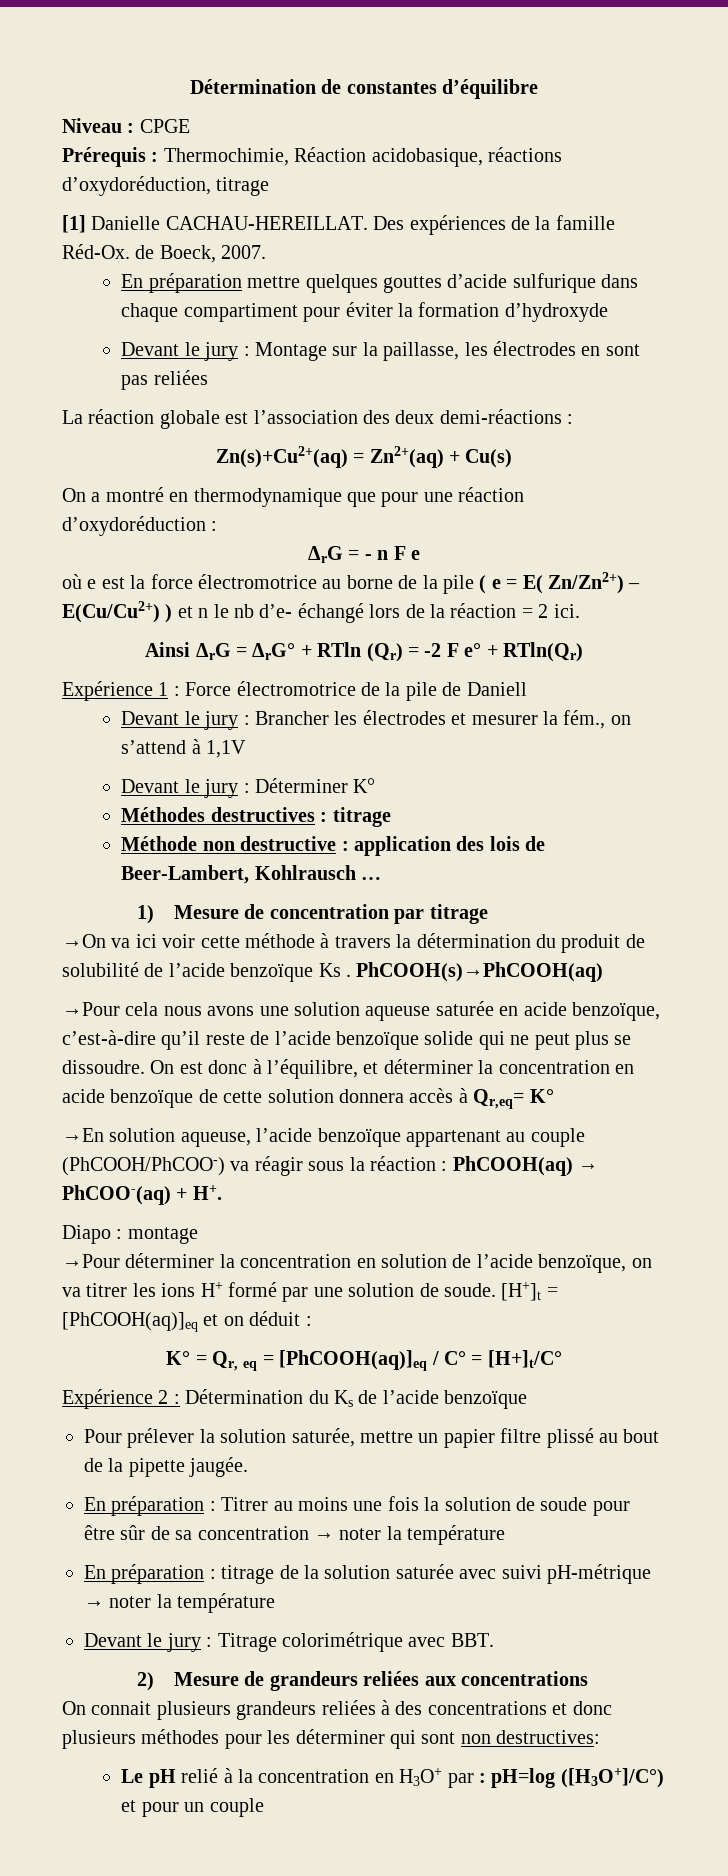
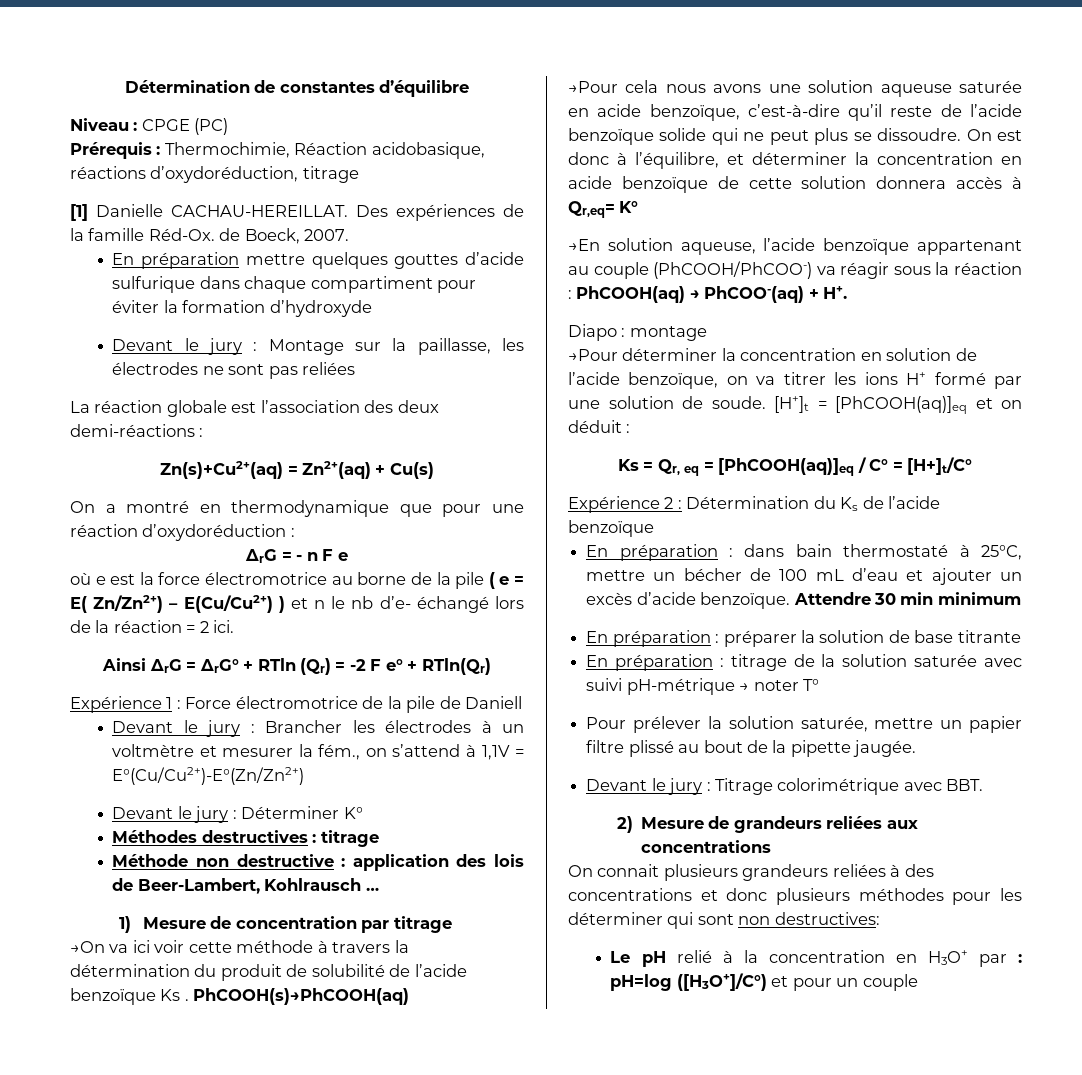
- Niveau : CPGE
+ Niveau : CPGE (PC)
- Devant le jury : Montage sur la paillasse, les électrodes en sont pas reliées
+ Devant le jury : Montage sur la paillasse, les électrodes ne sont pas reliées
- Devant le jury : Brancher les électrodes et mesurer la fém., on s’attend à 1,1V
+ Devant le jury : Brancher les électrodes à un voltmètre et mesurer la fém., on s’attend à 1,1V = E°(Cu/Cu2+)-E°(Zn/Zn2+)
- K° = Qr, eq = [PhCOOH(aq)]eq / C° = [H+]t/C°
+ Ks = Qr, eq = [PhCOOH(aq)]eq / C° = [H+]t/C°
+ En préparation : dans bain thermostaté à 25°C, mettre un bécher de 100 mL d’eau et ajouter un excès d’acide benzoïque. Attendre 30 min minimum
+ En préparation : préparer la solution de base titrante
+ En préparation : titrage de la solution saturée avec suivi pH-métrique → noter T°
- En préparation : Titrer au moins une fois la solution de soude pour être sûr de sa concentration → noter la température
- En préparation : titrage de la solution saturée avec suivi pH-métrique → noter la température

